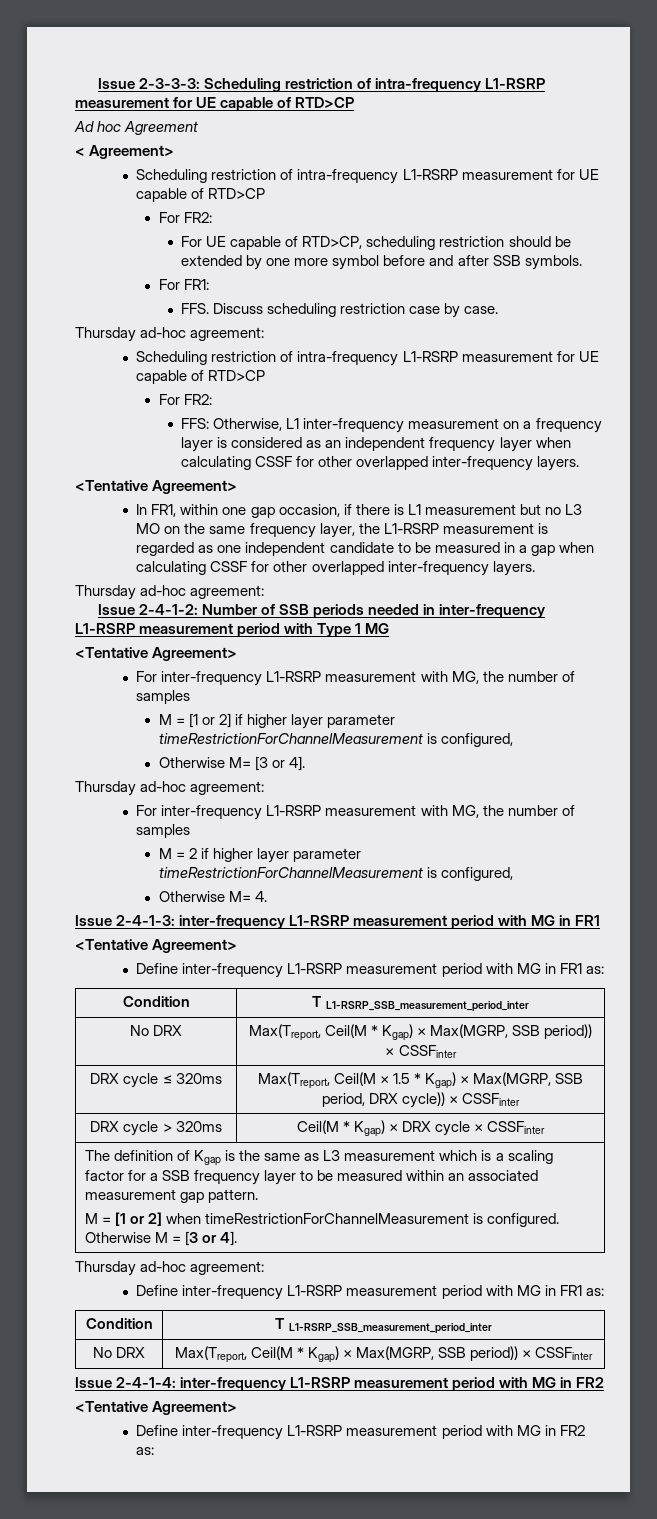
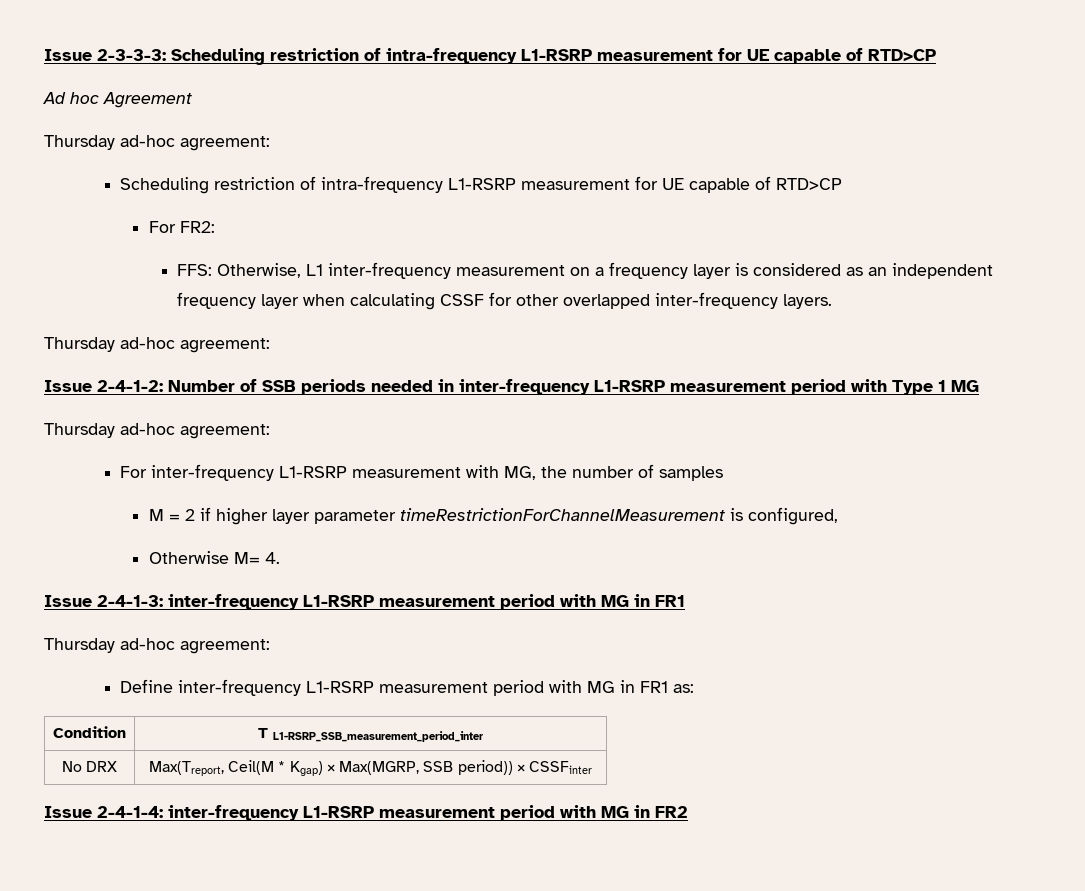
- < Agreement>
- Scheduling restriction of intra-frequency L1-RSRP measurement for UE capable of RTD>CP
- For FR2:
- For UE capable of RTD>CP, scheduling restriction should be extended by one more symbol before and after SSB symbols.
- For FR1:
- FFS. Discuss scheduling restriction case by case.
  FFS: Otherwise, L1 inter-frequency measurement on a frequency layer is considered as an independent frequency layer when calculating CSSF for other overlapped inter-frequency layers.
- <Tentative Agreement>
- In FR1, within one gap occasion, if there is L1 measurement but no L3 MO on the same frequency layer, the L1-RSRP measurement is regarded as one independent candidate to be measured in a gap when calculating CSSF for other overlapped inter-frequency layers.
  Issue 2-4-1-2: Number of SSB periods needed in inter-frequency L1-RSRP measurement period with Type 1 MG
- <Tentative Agreement>
- For inter-frequency L1-RSRP measurement with MG, the number of samples
- M = [1 or 2] if higher layer parameter timeRestrictionForChannelMeasurement is configured,
- Otherwise M= [3 or 4].
  Issue 2-4-1-3: inter-frequency L1-RSRP measurement period with MG in FR1
- <Tentative Agreement>
- Define inter-frequency L1-RSRP measurement period with MG in FR1 as:
- Condition | T L1-RSRP_SSB_measurement_period_inter
- No DRX | Max(Treport, Ceil(M * Kgap) × Max(MGRP, SSB period)) × CSSFinter
- DRX cycle ≤ 320ms | Max(Treport, Ceil(M × 1.5 * Kgap) × Max(MGRP, SSB period, DRX cycle)) × CSSFinter
- DRX cycle > 320ms | Ceil(M * Kgap) × DRX cycle × CSSFinter
- The definition of Kgap is the same as L3 measurement which is a scaling factor for a SSB frequency layer to be measured within an associated measurement gap pattern.
- M = [1 or 2] when timeRestrictionForChannelMeasurement is configured. Otherwise M = [3 or 4].
  Issue 2-4-1-4: inter-frequency L1-RSRP measurement period with MG in FR2
- <Tentative Agreement>
- Define inter-frequency L1-RSRP measurement period with MG in FR2 as:

